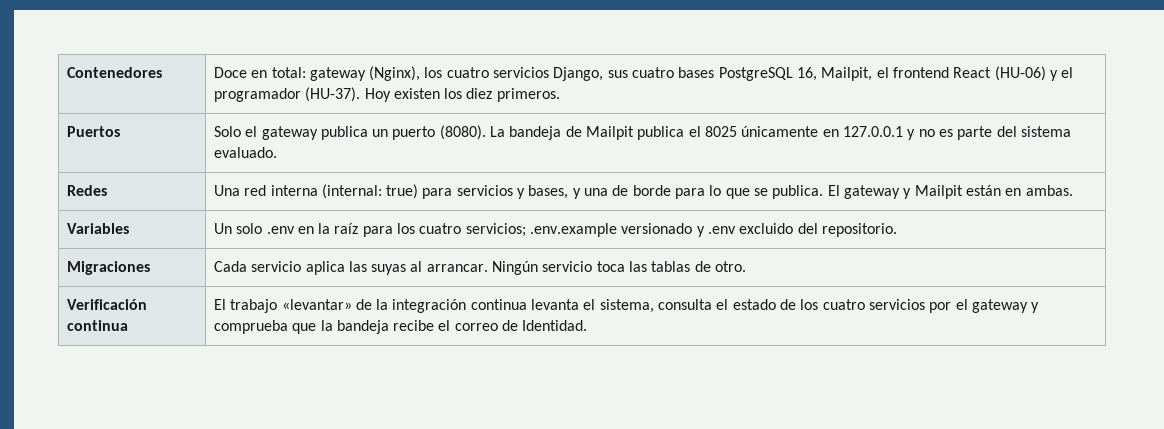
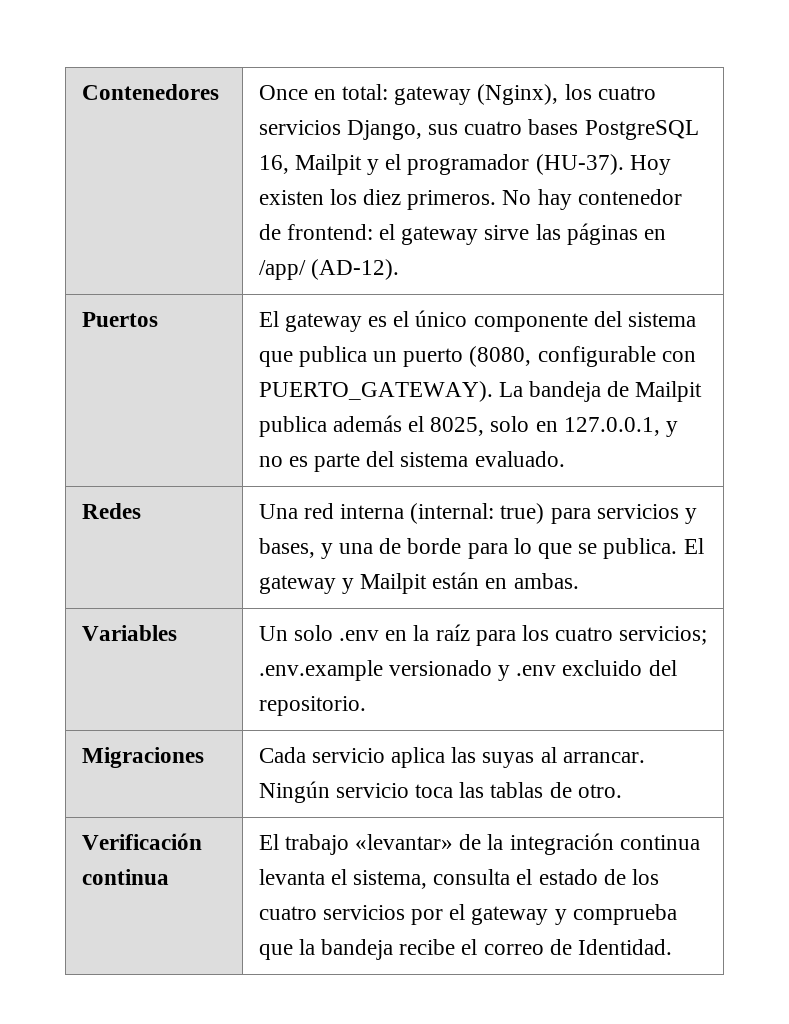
- Contenedores | Doce en total: gateway (Nginx), los cuatro servicios Django, sus cuatro bases PostgreSQL 16, Mailpit, el frontend React (HU-06) y el programador (HU-37). Hoy existen los diez primeros.
- Puertos | Solo el gateway publica un puerto (8080). La bandeja de Mailpit publica el 8025 únicamente en 127.0.0.1 y no es parte del sistema evaluado.
+ Contenedores | Once en total: gateway (Nginx), los cuatro servicios Django, sus cuatro bases PostgreSQL 16, Mailpit y el programador (HU-37). Hoy existen los diez primeros. No hay contenedor de frontend: el gateway sirve las páginas en /app/ (AD-12).
+ Puertos | El gateway es el único componente del sistema que publica un puerto (8080, configurable con PUERTO_GATEWAY). La bandeja de Mailpit publica además el 8025, solo en 127.0.0.1, y no es parte del sistema evaluado.

